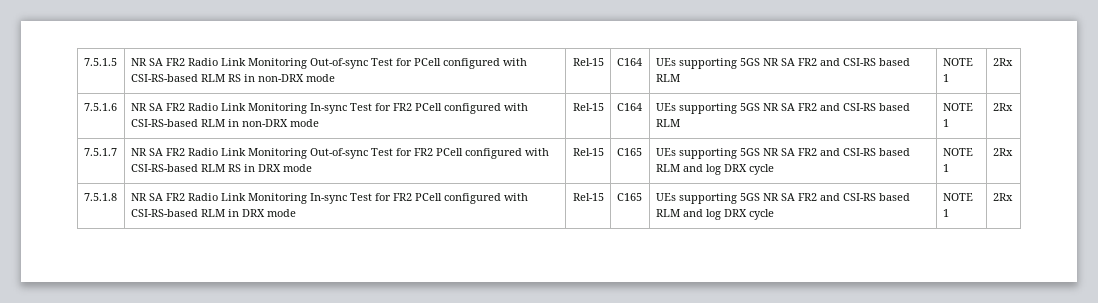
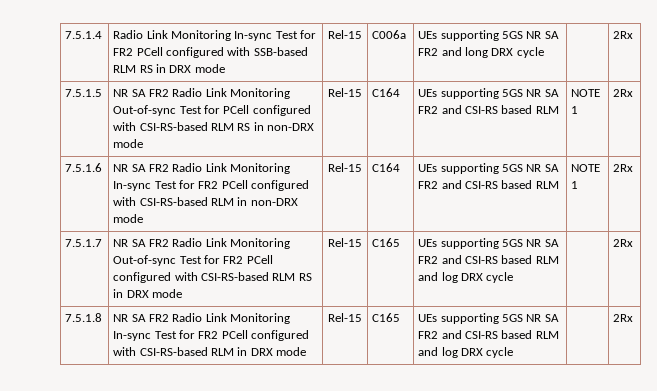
+ 7.5.1.4 | Radio Link Monitoring In-sync Test for FR2 PCell configured with SSB-based RLM RS in DRX mode | Rel-15 | C006a | UEs supporting 5GS NR SA FR2 and long DRX cycle | | 2Rx
- 7.5.1.7 | NR SA FR2 Radio Link Monitoring Out-of-sync Test for FR2 PCell configured with CSI-RS-based RLM RS in DRX mode | Rel-15 | C165 | UEs supporting 5GS NR SA FR2 and CSI-RS based RLM and log DRX cycle | NOTE 1 | 2Rx
+ 7.5.1.7 | NR SA FR2 Radio Link Monitoring Out-of-sync Test for FR2 PCell configured with CSI-RS-based RLM RS in DRX mode | Rel-15 | C165 | UEs supporting 5GS NR SA FR2 and CSI-RS based RLM and log DRX cycle | | 2Rx
- 7.5.1.8 | NR SA FR2 Radio Link Monitoring In-sync Test for FR2 PCell configured with CSI-RS-based RLM in DRX mode | Rel-15 | C165 | UEs supporting 5GS NR SA FR2 and CSI-RS based RLM and log DRX cycle | NOTE 1 | 2Rx
+ 7.5.1.8 | NR SA FR2 Radio Link Monitoring In-sync Test for FR2 PCell configured with CSI-RS-based RLM in DRX mode | Rel-15 | C165 | UEs supporting 5GS NR SA FR2 and CSI-RS based RLM and log DRX cycle | | 2Rx

